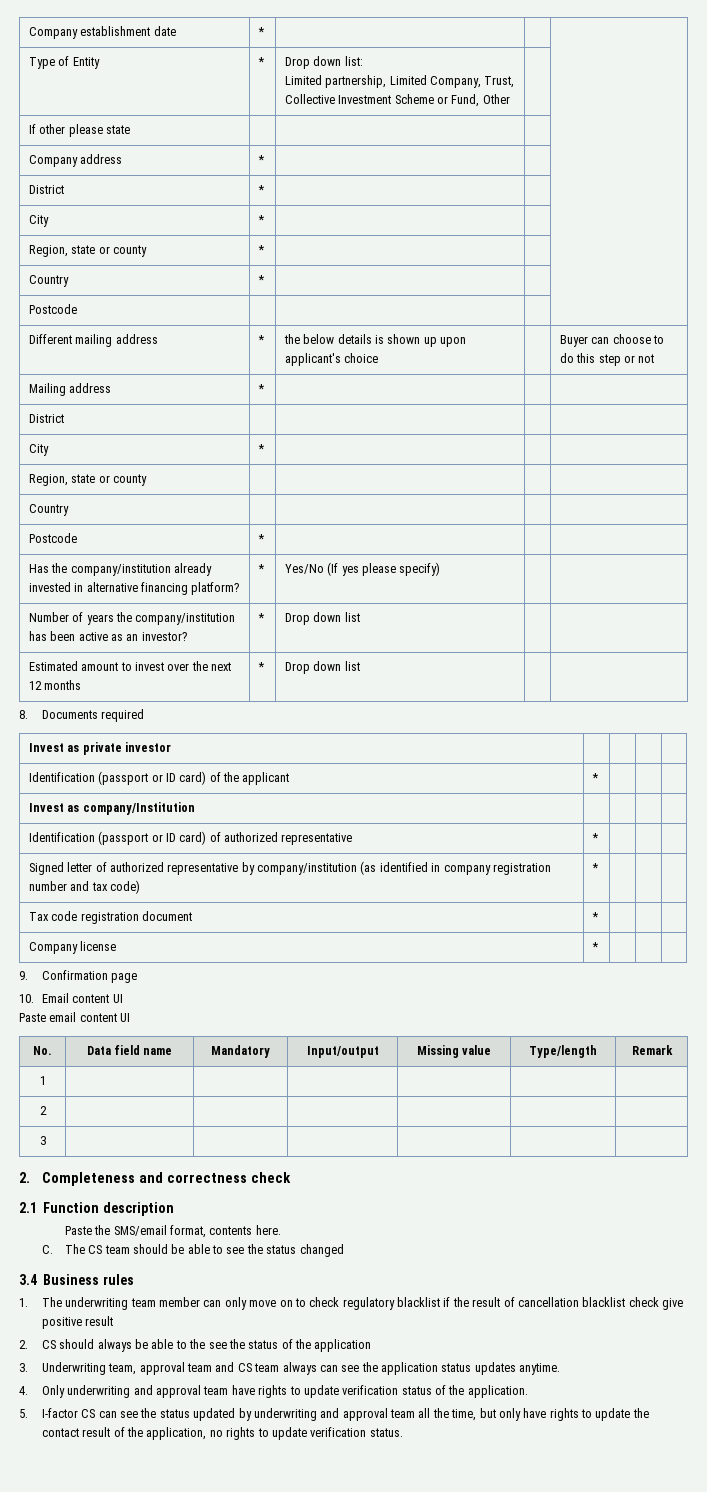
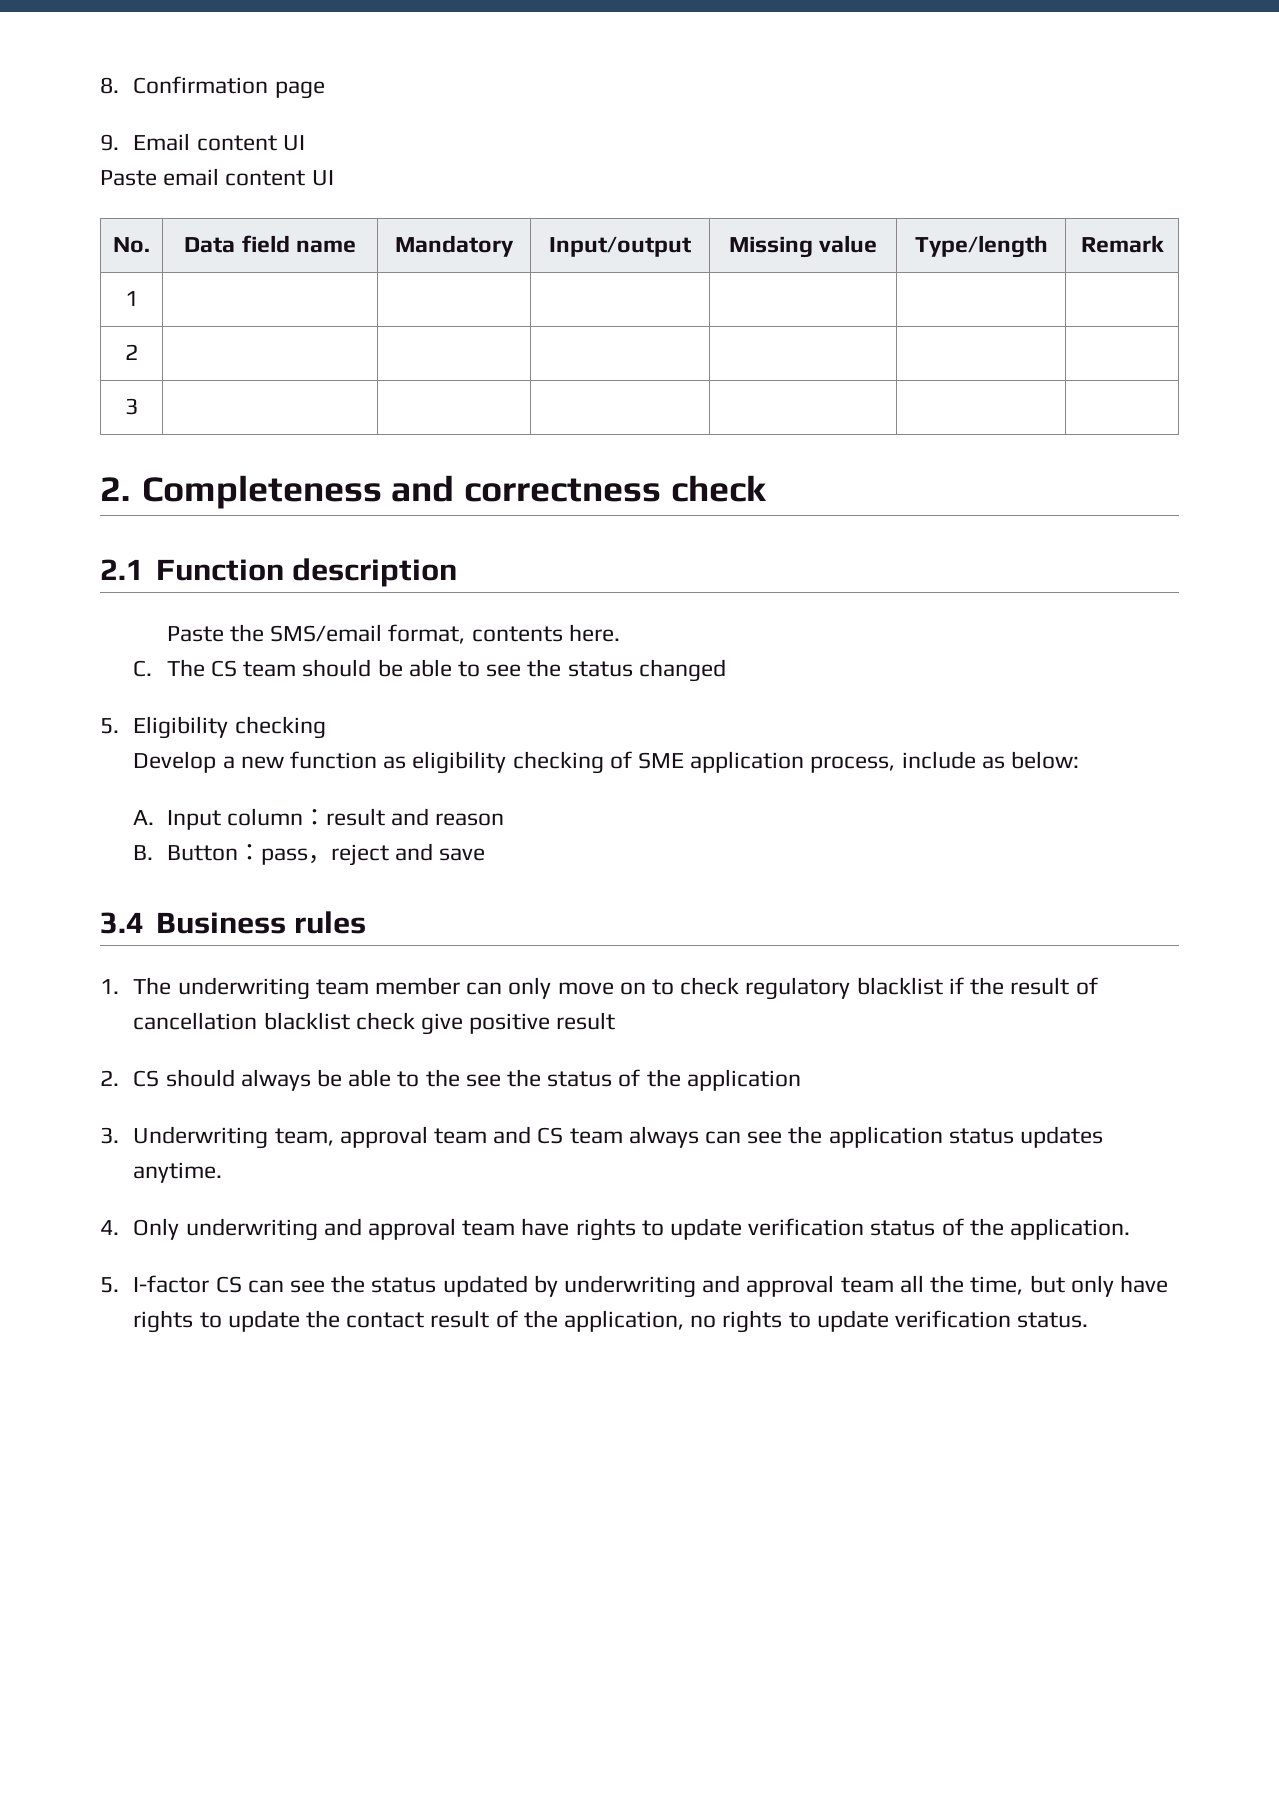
- Company establishment date | * | | |
- Type of Entity | * | Drop down list:
- Limited partnership, Limited Company, Trust, Collective Investment Scheme or Fund, Other | |
- If other please state | | | |
- Company address | * | | |
- District | * | | |
- City | * | | |
- Region, state or county | * | | |
- Country | * | | |
- Postcode | | | |
- Different mailing address | * | the below details is shown up upon applicant's choice | | Buyer can choose to do this step or not
- Mailing address | * | | |
- District | | | |
- City | * | | |
- Region, state or county | | | |
- Country | | | |
- Postcode | * | | |
- Has the company/institution already invested in alternative financing platform? | * | Yes/No (If yes please specify) | |
- Number of years the company/institution has been active as an investor? | * | Drop down list | |
- Estimated amount to invest over the next 12 months | * | Drop down list | |
- 8. Documents required
- Invest as private investor | | | |
- Identification (passport or ID card) of the applicant | * | | |
- Invest as company/Institution | | | |
- Identification (passport or ID card) of authorized representative | * | | |
- Signed letter of authorized representative by company/institution (as identified in company registration number and tax code) | * | | |
- Tax code registration document | * | | |
- Company license | * | | |
- 9. Confirmation page
+ 8. Confirmation page
- 10. Email content UI
+ 9. Email content UI
+ 5. Eligibility checking
+ Develop a new function as eligibility checking of SME application process, include as below:
+ A. Input column：result and reason
+ B. Button：pass，reject and save

